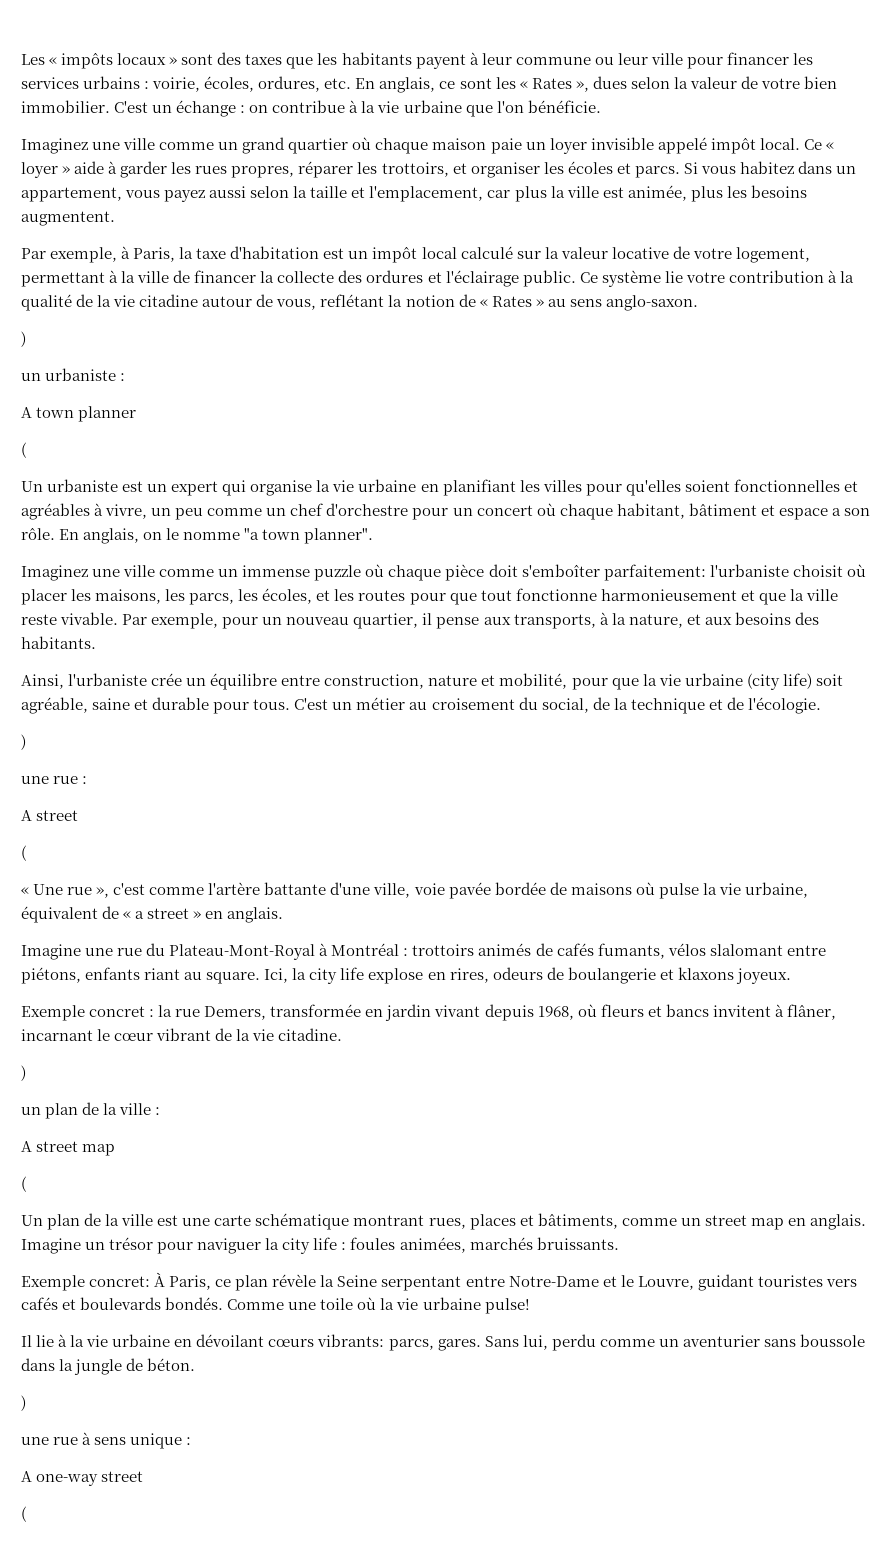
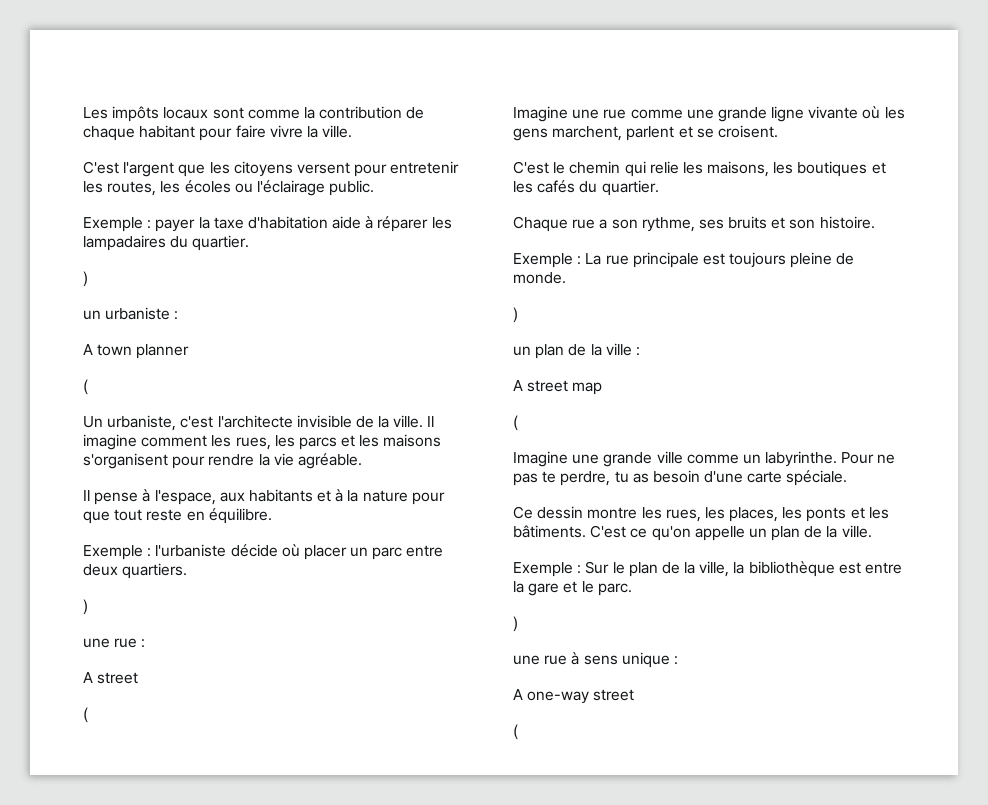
- Les « impôts locaux » sont des taxes que les habitants payent à leur commune ou leur ville pour financer les services urbains : voirie, écoles, ordures, etc. En anglais, ce sont les « Rates », dues selon la valeur de votre bien immobilier. C'est un échange : on contribue à la vie urbaine que l'on bénéficie.
- Imaginez une ville comme un grand quartier où chaque maison paie un loyer invisible appelé impôt local. Ce « loyer » aide à garder les rues propres, réparer les trottoirs, et organiser les écoles et parcs. Si vous habitez dans un appartement, vous payez aussi selon la taille et l'emplacement, car plus la ville est animée, plus les besoins augmentent.
- Par exemple, à Paris, la taxe d'habitation est un impôt local calculé sur la valeur locative de votre logement, permettant à la ville de financer la collecte des ordures et l'éclairage public. Ce système lie votre contribution à la qualité de la vie citadine autour de vous, reflétant la notion de « Rates » au sens anglo-saxon.
+ Les impôts locaux sont comme la contribution de chaque habitant pour faire vivre la ville.
+ C'est l'argent que les citoyens versent pour entretenir les routes, les écoles ou l'éclairage public.
+ Exemple : payer la taxe d'habitation aide à réparer les lampadaires du quartier.
- Un urbaniste est un expert qui organise la vie urbaine en planifiant les villes pour qu'elles soient fonctionnelles et agréables à vivre, un peu comme un chef d'orchestre pour un concert où chaque habitant, bâtiment et espace a son rôle. En anglais, on le nomme "a town planner".
- Imaginez une ville comme un immense puzzle où chaque pièce doit s'emboîter parfaitement: l'urbaniste choisit où placer les maisons, les parcs, les écoles, et les routes pour que tout fonctionne harmonieusement et que la ville reste vivable. Par exemple, pour un nouveau quartier, il pense aux transports, à la nature, et aux besoins des habitants.
- Ainsi, l'urbaniste crée un équilibre entre construction, nature et mobilité, pour que la vie urbaine (city life) soit agréable, saine et durable pour tous. C'est un métier au croisement du social, de la technique et de l'écologie.
+ Un urbaniste, c'est l'architecte invisible de la ville. Il imagine comment les rues, les parcs et les maisons s'organisent pour rendre la vie agréable.
+ Il pense à l'espace, aux habitants et à la nature pour que tout reste en équilibre.
+ Exemple : l'urbaniste décide où placer un parc entre deux quartiers.
- « Une rue », c'est comme l'artère battante d'une ville, voie pavée bordée de maisons où pulse la vie urbaine, équivalent de « a street » en anglais.
- Imagine une rue du Plateau-Mont-Royal à Montréal : trottoirs animés de cafés fumants, vélos slalomant entre piétons, enfants riant au square. Ici, la city life explose en rires, odeurs de boulangerie et klaxons joyeux.
- Exemple concret : la rue Demers, transformée en jardin vivant depuis 1968, où fleurs et bancs invitent à flâner, incarnant le cœur vibrant de la vie citadine.
+ Imagine une rue comme une grande ligne vivante où les gens marchent, parlent et se croisent.
+ C'est le chemin qui relie les maisons, les boutiques et les cafés du quartier.
+ Chaque rue a son rythme, ses bruits et son histoire.
+ Exemple : La rue principale est toujours pleine de monde.
- Un plan de la ville est une carte schématique montrant rues, places et bâtiments, comme un street map en anglais. Imagine un trésor pour naviguer la city life : foules animées, marchés bruissants.
- Exemple concret: À Paris, ce plan révèle la Seine serpentant entre Notre-Dame et le Louvre, guidant touristes vers cafés et boulevards bondés. Comme une toile où la vie urbaine pulse!
- Il lie à la vie urbaine en dévoilant cœurs vibrants: parcs, gares. Sans lui, perdu comme un aventurier sans boussole dans la jungle de béton.
+ Imagine une grande ville comme un labyrinthe. Pour ne pas te perdre, tu as besoin d'une carte spéciale.
+ Ce dessin montre les rues, les places, les ponts et les bâtiments. C'est ce qu'on appelle un plan de la ville.
+ Exemple : Sur le plan de la ville, la bibliothèque est entre la gare et le parc.

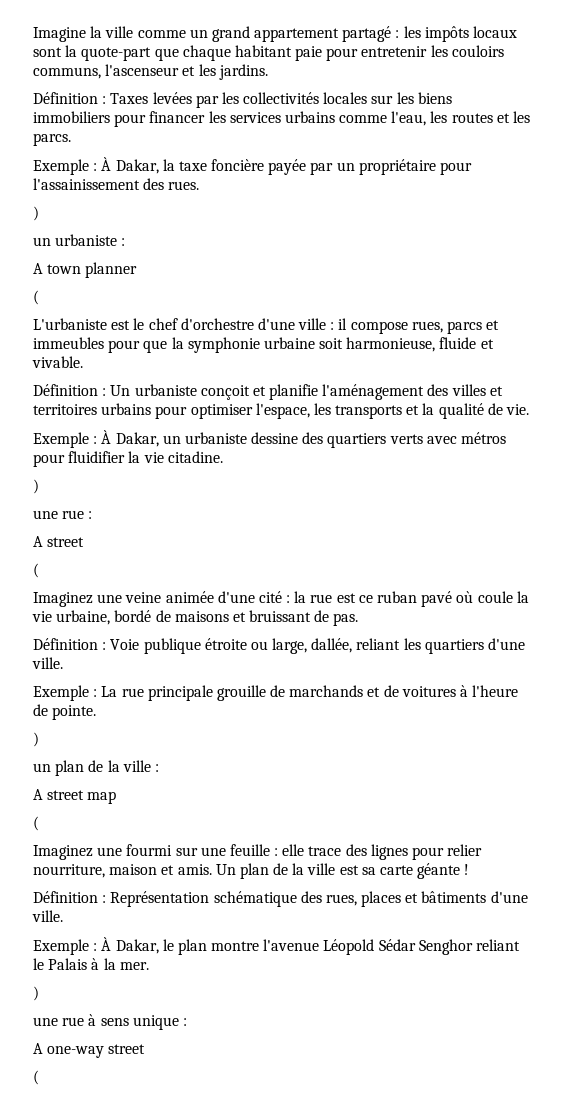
- Les impôts locaux sont comme la contribution de chaque habitant pour faire vivre la ville.
- C'est l'argent que les citoyens versent pour entretenir les routes, les écoles ou l'éclairage public.
- Exemple : payer la taxe d'habitation aide à réparer les lampadaires du quartier.
+ Imagine la ville comme un grand appartement partagé : les impôts locaux sont la quote-part que chaque habitant paie pour entretenir les couloirs communs, l'ascenseur et les jardins.
+ Définition : Taxes levées par les collectivités locales sur les biens immobiliers pour financer les services urbains comme l'eau, les routes et les parcs.
+ Exemple : À Dakar, la taxe foncière payée par un propriétaire pour l'assainissement des rues.
- Un urbaniste, c'est l'architecte invisible de la ville. Il imagine comment les rues, les parcs et les maisons s'organisent pour rendre la vie agréable.
- Il pense à l'espace, aux habitants et à la nature pour que tout reste en équilibre.
- Exemple : l'urbaniste décide où placer un parc entre deux quartiers.
+ L'urbaniste est le chef d'orchestre d'une ville : il compose rues, parcs et immeubles pour que la symphonie urbaine soit harmonieuse, fluide et vivable.
+ Définition : Un urbaniste conçoit et planifie l'aménagement des villes et territoires urbains pour optimiser l'espace, les transports et la qualité de vie.
+ Exemple : À Dakar, un urbaniste dessine des quartiers verts avec métros pour fluidifier la vie citadine.
- Imagine une rue comme une grande ligne vivante où les gens marchent, parlent et se croisent.
- C'est le chemin qui relie les maisons, les boutiques et les cafés du quartier.
- Chaque rue a son rythme, ses bruits et son histoire.
+ Imaginez une veine animée d'une cité : la rue est ce ruban pavé où coule la vie urbaine, bordé de maisons et bruissant de pas.
+ Définition : Voie publique étroite ou large, dallée, reliant les quartiers d'une ville.
- Exemple : La rue principale est toujours pleine de monde.
+ Exemple : La rue principale grouille de marchands et de voitures à l'heure de pointe.
- Imagine une grande ville comme un labyrinthe. Pour ne pas te perdre, tu as besoin d'une carte spéciale.
- Ce dessin montre les rues, les places, les ponts et les bâtiments. C'est ce qu'on appelle un plan de la ville.
- Exemple : Sur le plan de la ville, la bibliothèque est entre la gare et le parc.
+ Imaginez une fourmi sur une feuille : elle trace des lignes pour relier nourriture, maison et amis. Un plan de la ville est sa carte géante !
+ Définition : Représentation schématique des rues, places et bâtiments d'une ville.
+ Exemple : À Dakar, le plan montre l'avenue Léopold Sédar Senghor reliant le Palais à la mer.

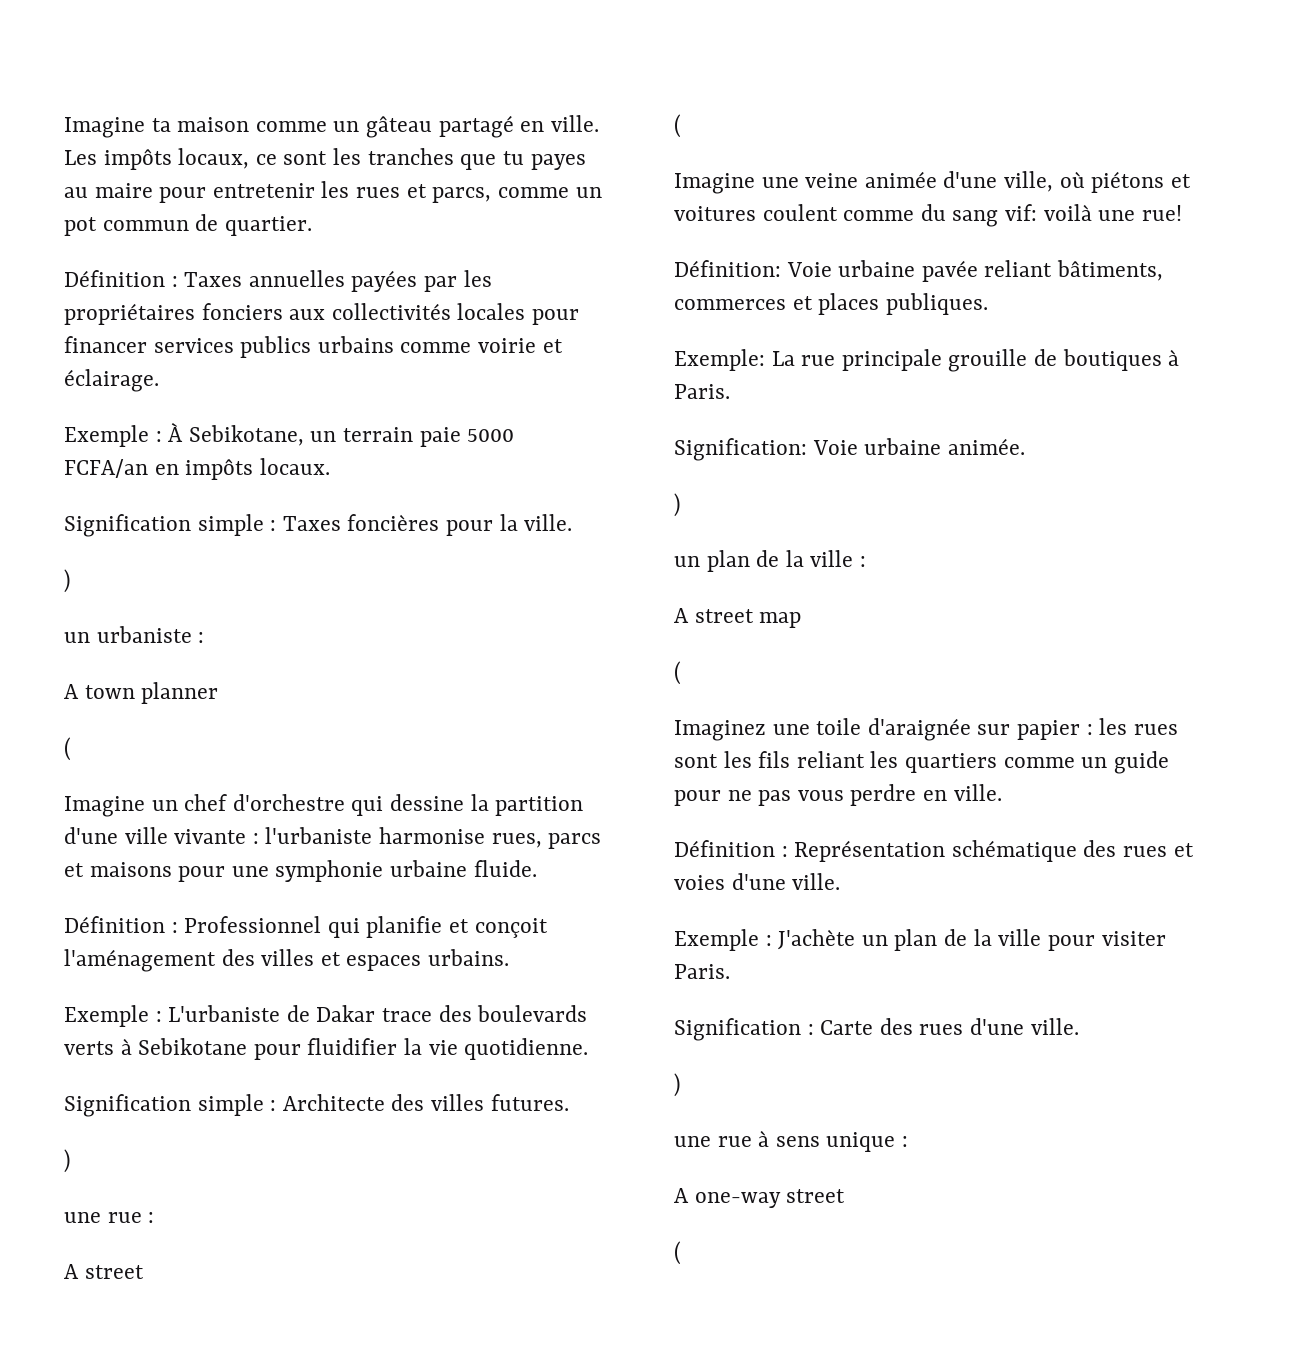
- Imagine la ville comme un grand appartement partagé : les impôts locaux sont la quote-part que chaque habitant paie pour entretenir les couloirs communs, l'ascenseur et les jardins.
- Définition : Taxes levées par les collectivités locales sur les biens immobiliers pour financer les services urbains comme l'eau, les routes et les parcs.
- Exemple : À Dakar, la taxe foncière payée par un propriétaire pour l'assainissement des rues.
+ Imagine ta maison comme un gâteau partagé en ville. Les impôts locaux, ce sont les tranches que tu payes au maire pour entretenir les rues et parcs, comme un pot commun de quartier.
+ Définition : Taxes annuelles payées par les propriétaires fonciers aux collectivités locales pour financer services publics urbains comme voirie et éclairage.
+ Exemple : À Sebikotane, un terrain paie 5000 FCFA/an en impôts locaux.
+ Signification simple : Taxes foncières pour la ville.
- L'urbaniste est le chef d'orchestre d'une ville : il compose rues, parcs et immeubles pour que la symphonie urbaine soit harmonieuse, fluide et vivable.
- Définition : Un urbaniste conçoit et planifie l'aménagement des villes et territoires urbains pour optimiser l'espace, les transports et la qualité de vie.
- Exemple : À Dakar, un urbaniste dessine des quartiers verts avec métros pour fluidifier la vie citadine.
+ Imagine un chef d'orchestre qui dessine la partition d'une ville vivante : l'urbaniste harmonise rues, parcs et maisons pour une symphonie urbaine fluide.
+ Définition : Professionnel qui planifie et conçoit l'aménagement des villes et espaces urbains.
+ Exemple : L'urbaniste de Dakar trace des boulevards verts à Sebikotane pour fluidifier la vie quotidienne.
+ Signification simple : Architecte des villes futures.
- Imaginez une veine animée d'une cité : la rue est ce ruban pavé où coule la vie urbaine, bordé de maisons et bruissant de pas.
- Définition : Voie publique étroite ou large, dallée, reliant les quartiers d'une ville.
- Exemple : La rue principale grouille de marchands et de voitures à l'heure de pointe.
+ Imagine une veine animée d'une ville, où piétons et voitures coulent comme du sang vif: voilà une rue!
+ Définition: Voie urbaine pavée reliant bâtiments, commerces et places publiques.
+ Exemple: La rue principale grouille de boutiques à Paris.
+ Signification: Voie urbaine animée.
- Imaginez une fourmi sur une feuille : elle trace des lignes pour relier nourriture, maison et amis. Un plan de la ville est sa carte géante !
+ Imaginez une toile d'araignée sur papier : les rues sont les fils reliant les quartiers comme un guide pour ne pas vous perdre en ville.
- Définition : Représentation schématique des rues, places et bâtiments d'une ville.
- Exemple : À Dakar, le plan montre l'avenue Léopold Sédar Senghor reliant le Palais à la mer.
+ Définition : Représentation schématique des rues et voies d'une ville.
+ Exemple : J'achète un plan de la ville pour visiter Paris.
+ Signification : Carte des rues d'une ville.

